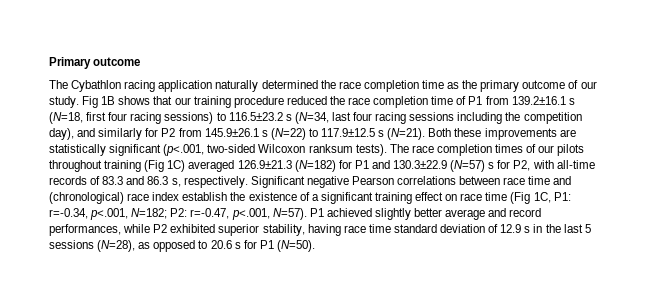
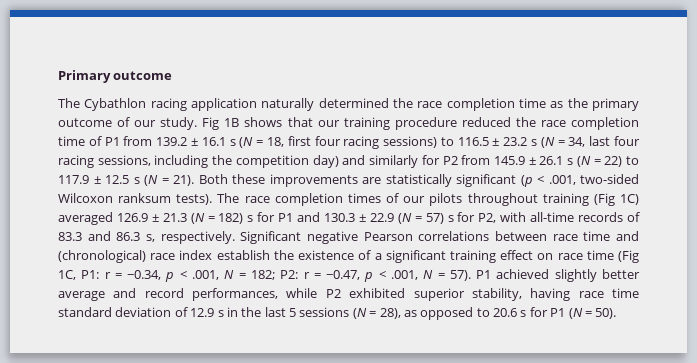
- Fig 1B shows that our training procedure reduced the race completion time of P1 from 139.2±16.1 s (N=18, first four racing sessions) to 116.5±23.2 s (N=34, last four racing sessions including the competition day), and similarly for P2 from 145.9±26.1 s (N=22) to 117.9±12.5 s (N=21).
+ Fig 1B shows that our training procedure reduced the race completion time of P1 from 139.2 ± 16.1 s (N = 18, first four racing sessions) to 116.5 ± 23.2 s (N = 34, last four racing sessions, including the competition day) and similarly for P2 from 145.9 ± 26.1 s (N = 22) to 117.9 ± 12.5 s (N = 21).
- Both these improvements are statistically significant (p<.001, two-sided Wilcoxon ranksum tests).
+ Both these improvements are statistically significant (p < .001, two-sided Wilcoxon ranksum tests).
- The race completion times of our pilots throughout training (Fig 1C) averaged 126.9±21.3 (N=182) for P1 and 130.3±22.9 (N=57) s for P2, with all-time records of 83.3 and 86.3 s, respectively.
+ The race completion times of our pilots throughout training (Fig 1C) averaged 126.9 ± 21.3 (N = 182) s for P1 and 130.3 ± 22.9 (N = 57) s for P2, with all-time records of 83.3 and 86.3 s, respectively.
- Significant negative Pearson correlations between race time and (chronological) race index establish the existence of a significant training effect on race time (Fig 1C, P1: r=-0.34, p<.001, N=182; P2: r=-0.47, p<.001, N=57).
+ Significant negative Pearson correlations between race time and (chronological) race index establish the existence of a significant training effect on race time (Fig 1C, P1: r = −0.34, p < .001, N = 182; P2: r = −0.47, p < .001, N = 57).
- P1 achieved slightly better average and record performances, while P2 exhibited superior stability, having race time standard deviation of 12.9 s in the last 5 sessions (N=28), as opposed to 20.6 s for P1 (N=50).
+ P1 achieved slightly better average and record performances, while P2 exhibited superior stability, having race time standard deviation of 12.9 s in the last 5 sessions (N = 28), as opposed to 20.6 s for P1 (N = 50).

